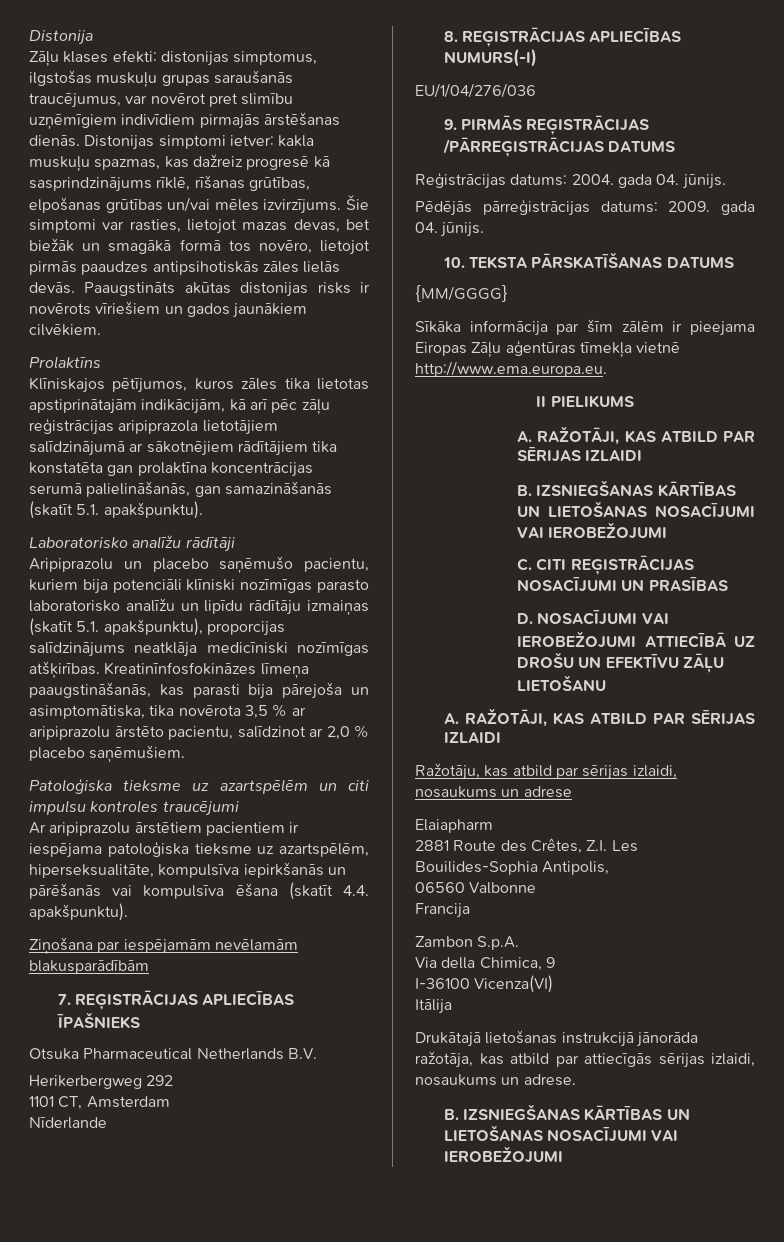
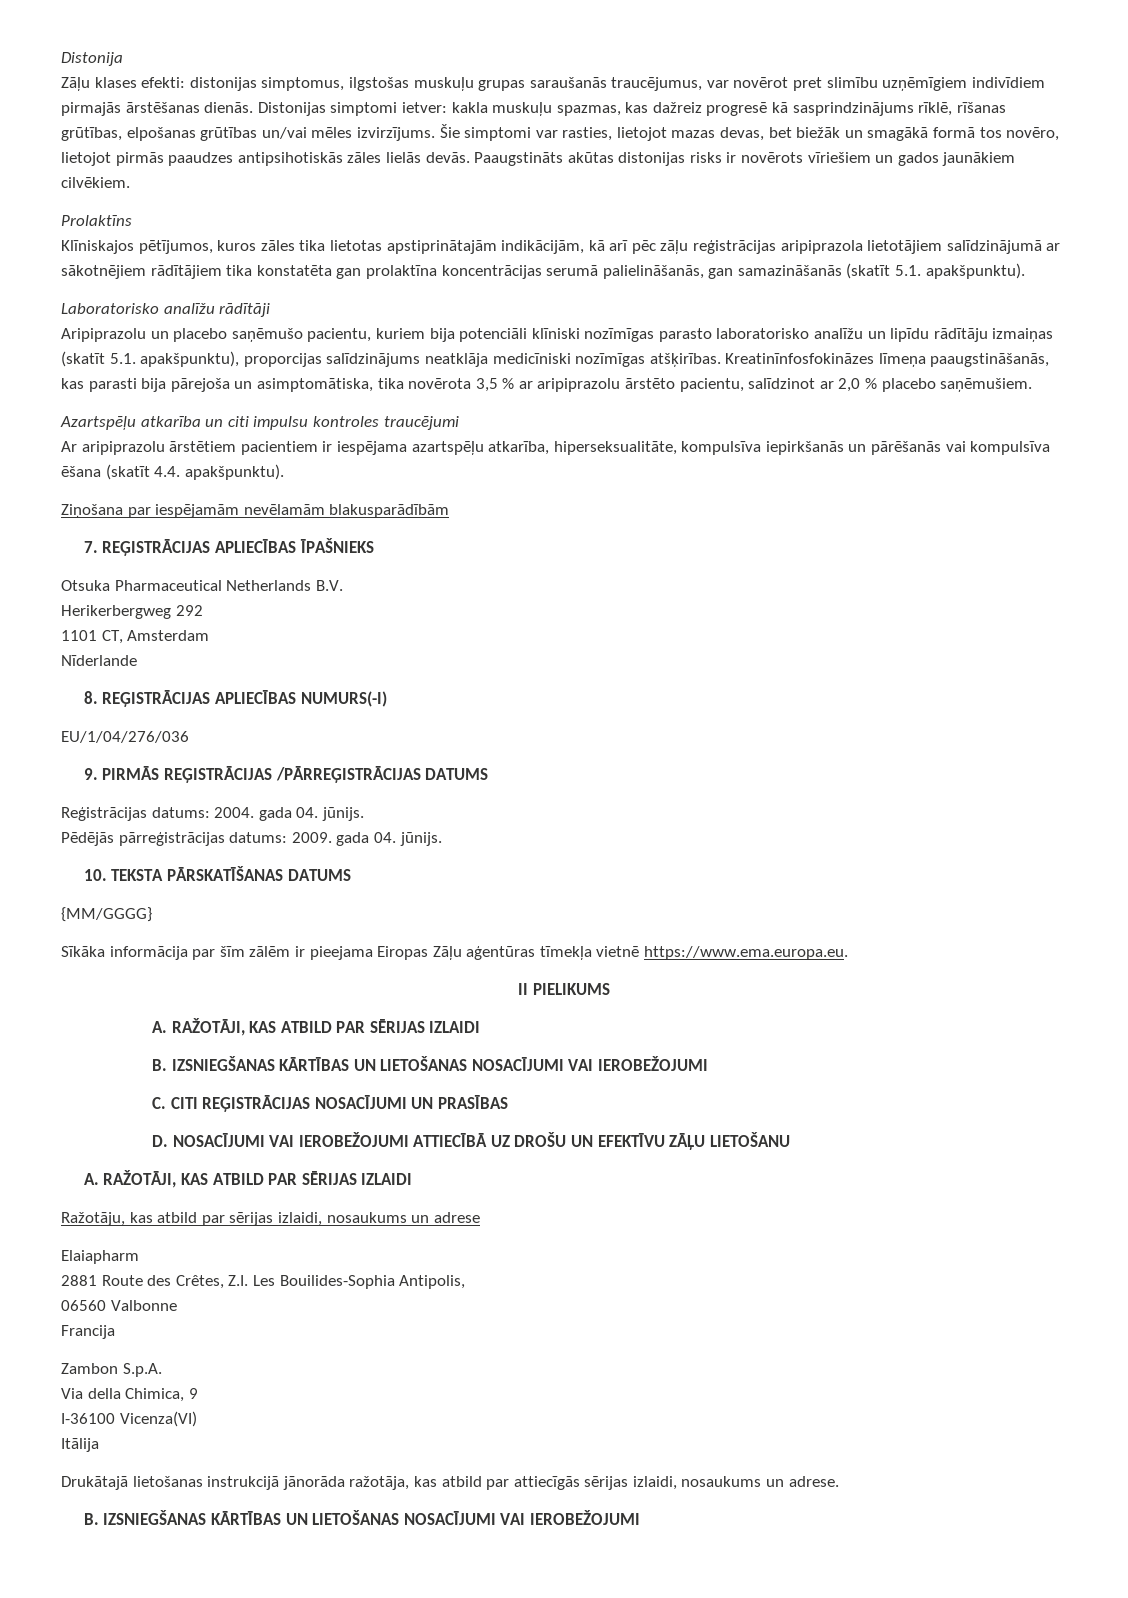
- Patoloģiska tieksme uz azartspēlēm un citi impulsu kontroles traucējumi
+ Azartspēļu atkarība un citi impulsu kontroles traucējumi
- Ar aripiprazolu ārstētiem pacientiem ir iespējama patoloģiska tieksme uz azartspēlēm, hiperseksualitāte, kompulsīva iepirkšanās un pārēšanās vai kompulsīva ēšana (skatīt 4.4. apakšpunktu).
+ Ar aripiprazolu ārstētiem pacientiem ir iespējama azartspēļu atkarība, hiperseksualitāte, kompulsīva iepirkšanās un pārēšanās vai kompulsīva ēšana (skatīt 4.4. apakšpunktu).
- Sīkāka informācija par šīm zālēm ir pieejama Eiropas Zāļu aģentūras tīmekļa vietnē http://www.ema.europa.eu.
+ Sīkāka informācija par šīm zālēm ir pieejama Eiropas Zāļu aģentūras tīmekļa vietnē https://www.ema.europa.eu.

